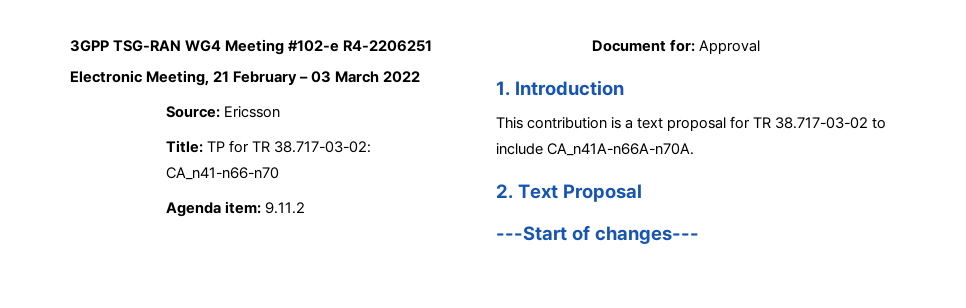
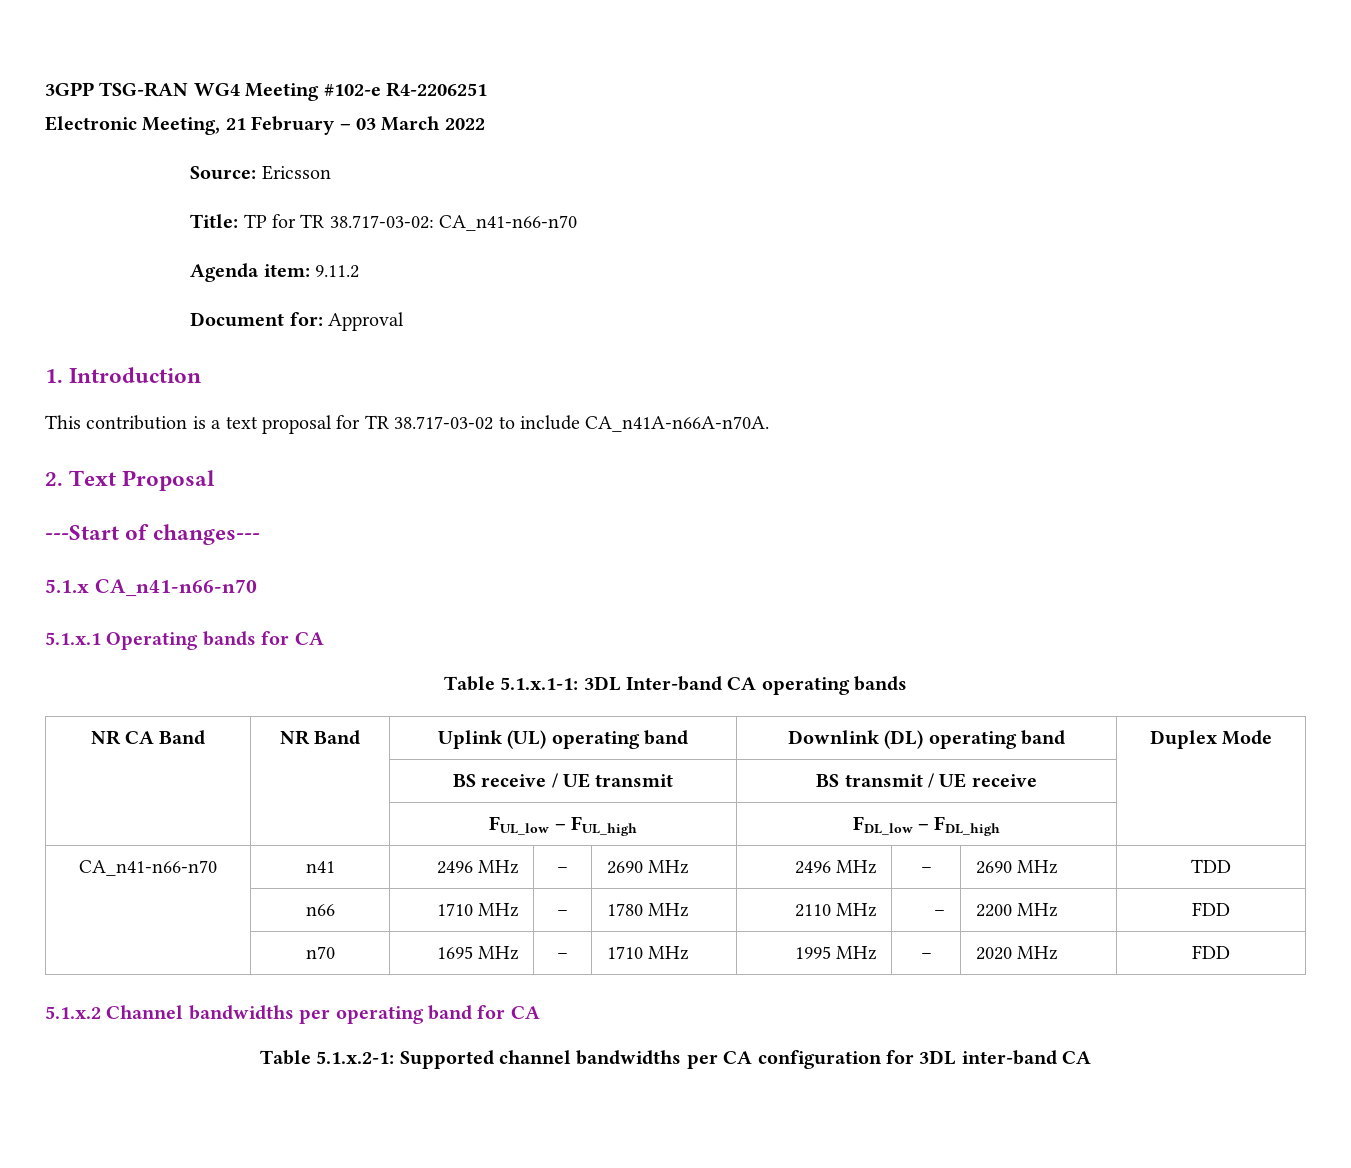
+ 5.1.x CA_n41-n66-n70
+ 5.1.x.1 Operating bands for CA
+ Table 5.1.x.1-1: 3DL Inter-band CA operating bands
+ NR CA Band | NR Band | Uplink (UL) operating band | Downlink (DL) operating band | Duplex Mode
+ | | BS receive / UE transmit | BS transmit / UE receive |
+ | | FUL_low – FUL_high | FDL_low – FDL_high |
+ CA_n41-n66-n70 | n41 | 2496 MHz | – | 2690 MHz | 2496 MHz | – | 2690 MHz | TDD
+ | n66 | 1710 MHz | – | 1780 MHz | 2110 MHz | – | 2200 MHz | FDD
+ | n70 | 1695 MHz | – | 1710 MHz | 1995 MHz | – | 2020 MHz | FDD
+ 5.1.x.2 Channel bandwidths per operating band for CA
+ Table 5.1.x.2-1: Supported channel bandwidths per CA configuration for 3DL inter-band CA

